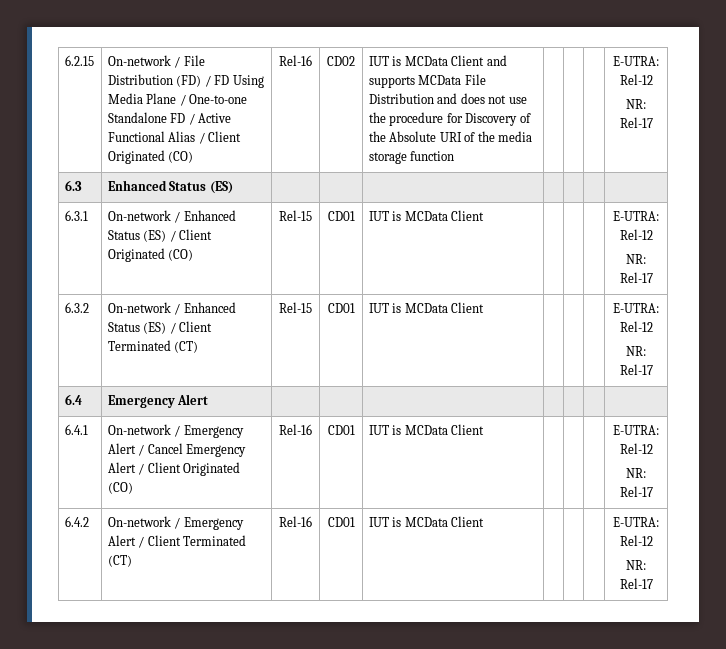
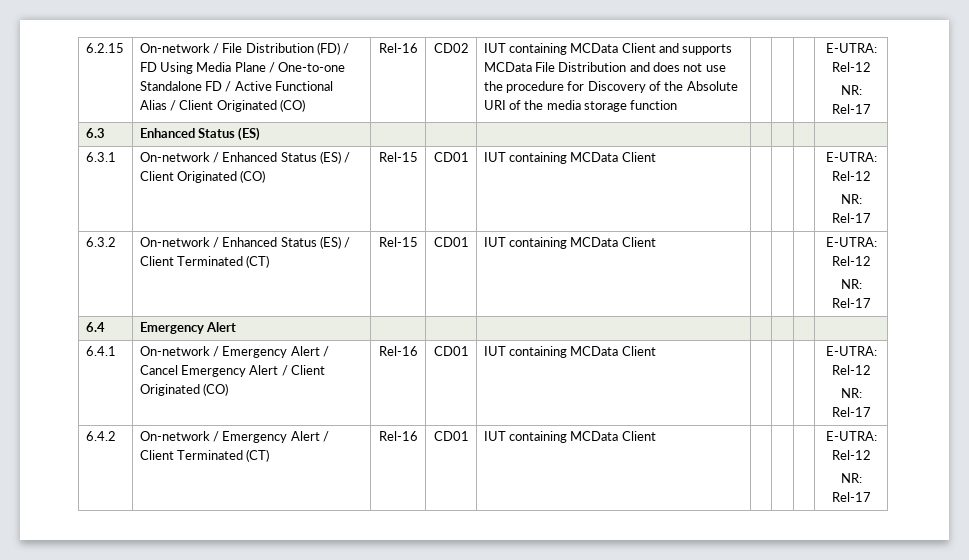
- IUT is MCData Client and supports MCData File Distribution and does not use the procedure for Discovery of the Absolute URI of the media storage function
+ IUT containing MCData Client and supports MCData File Distribution and does not use the procedure for Discovery of the Absolute URI of the media storage function
- 6.3.1 | On-network / Enhanced Status (ES) / Client Originated (CO) | Rel-15 | CD01 | IUT is MCData Client | | | | E-UTRA: Rel-12
+ 6.3.1 | On-network / Enhanced Status (ES) / Client Originated (CO) | Rel-15 | CD01 | IUT containing MCData Client | | | | E-UTRA: Rel-12
- 6.3.2 | On-network / Enhanced Status (ES) / Client Terminated (CT) | Rel-15 | CD01 | IUT is MCData Client | | | | E-UTRA: Rel-12
+ 6.3.2 | On-network / Enhanced Status (ES) / Client Terminated (CT) | Rel-15 | CD01 | IUT containing MCData Client | | | | E-UTRA: Rel-12
- 6.4.1 | On-network / Emergency Alert / Cancel Emergency Alert / Client Originated (CO) | Rel-16 | CD01 | IUT is MCData Client | | | | E-UTRA: Rel-12
+ 6.4.1 | On-network / Emergency Alert / Cancel Emergency Alert / Client Originated (CO) | Rel-16 | CD01 | IUT containing MCData Client | | | | E-UTRA: Rel-12
- 6.4.2 | On-network / Emergency Alert / Client Terminated (CT) | Rel-16 | CD01 | IUT is MCData Client | | | | E-UTRA: Rel-12
+ 6.4.2 | On-network / Emergency Alert / Client Terminated (CT) | Rel-16 | CD01 | IUT containing MCData Client | | | | E-UTRA: Rel-12

